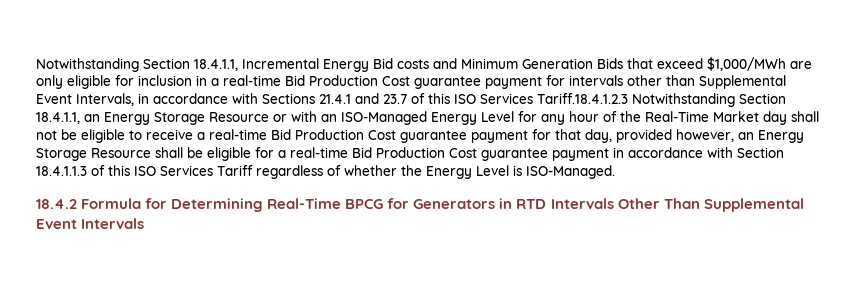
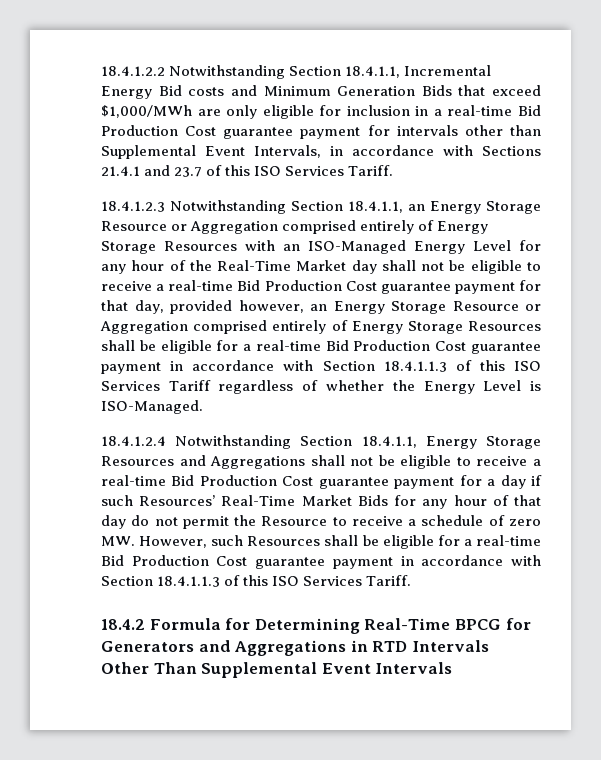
- Notwithstanding Section 18.4.1.1, Incremental Energy Bid costs and Minimum Generation Bids that exceed $1,000/MWh are only eligible for inclusion in a real-time Bid Production Cost guarantee payment for intervals other than Supplemental Event Intervals, in accordance with Sections 21.4.1 and 23.7 of this ISO Services Tariff.18.4.1.2.3 Notwithstanding Section 18.4.1.1, an Energy Storage Resource or with an ISO-Managed Energy Level for any hour of the Real-Time Market day shall not be eligible to receive a real-time Bid Production Cost guarantee payment for that day, provided however, an Energy Storage Resource shall be eligible for a real-time Bid Production Cost guarantee payment in accordance with Section 18.4.1.1.3 of this ISO Services Tariff regardless of whether the Energy Level is ISO-Managed.
+ 18.4.1.2.2 Notwithstanding Section 18.4.1.1, Incremental Energy Bid costs and Minimum Generation Bids that exceed $1,000/MWh are only eligible for inclusion in a real-time Bid Production Cost guarantee payment for intervals other than Supplemental Event Intervals, in accordance with Sections 21.4.1 and 23.7 of this ISO Services Tariff.
+ 18.4.1.2.3 Notwithstanding Section 18.4.1.1, an Energy Storage Resource or Aggregation comprised entirely of Energy Storage Resources with an ISO-Managed Energy Level for any hour of the Real-Time Market day shall not be eligible to receive a real-time Bid Production Cost guarantee payment for that day, provided however, an Energy Storage Resource or Aggregation comprised entirely of Energy Storage Resources shall be eligible for a real-time Bid Production Cost guarantee payment in accordance with Section 18.4.1.1.3 of this ISO Services Tariff regardless of whether the Energy Level is ISO-Managed.
+ 18.4.1.2.4 Notwithstanding Section 18.4.1.1, Energy Storage Resources and Aggregations shall not be eligible to receive a real-time Bid Production Cost guarantee payment for a day if such Resources’ Real-Time Market Bids for any hour of that day do not permit the Resource to receive a schedule of zero MW. However, such Resources shall be eligible for a real-time Bid Production Cost guarantee payment in accordance with Section 18.4.1.1.3 of this ISO Services Tariff.
- 18.4.2 Formula for Determining Real-Time BPCG for Generators in RTD Intervals Other Than Supplemental Event Intervals
+ 18.4.2 Formula for Determining Real-Time BPCG for Generators and Aggregations in RTD Intervals Other Than Supplemental Event Intervals

